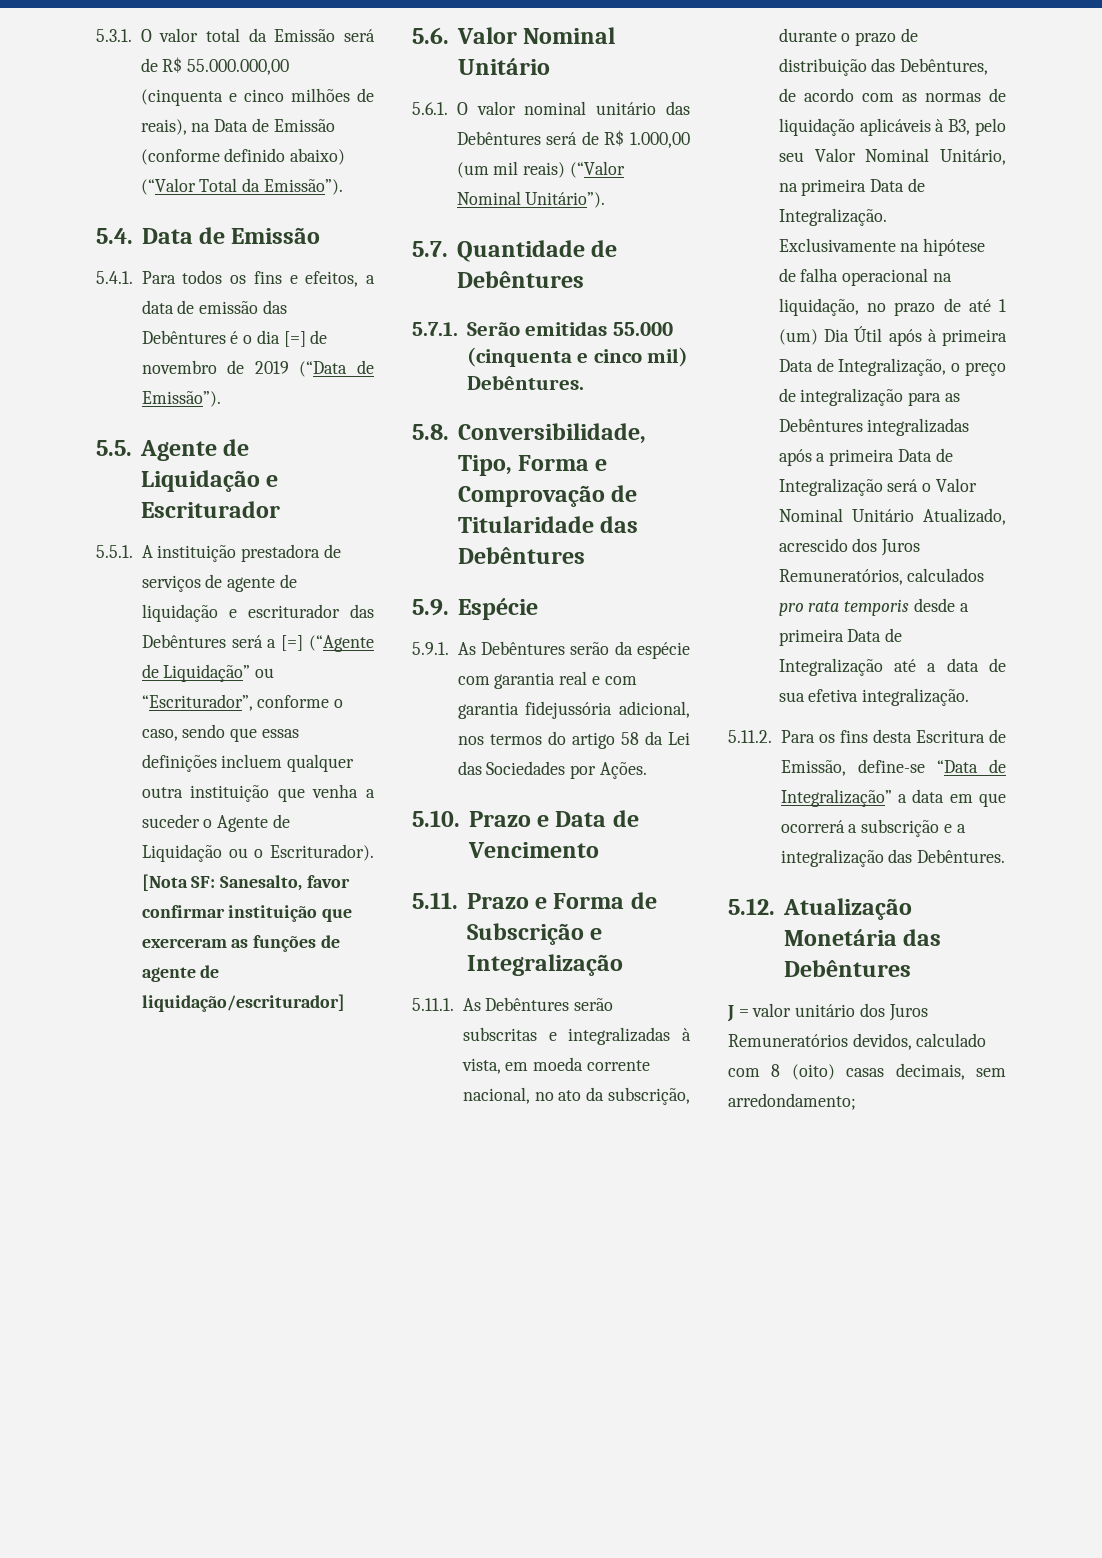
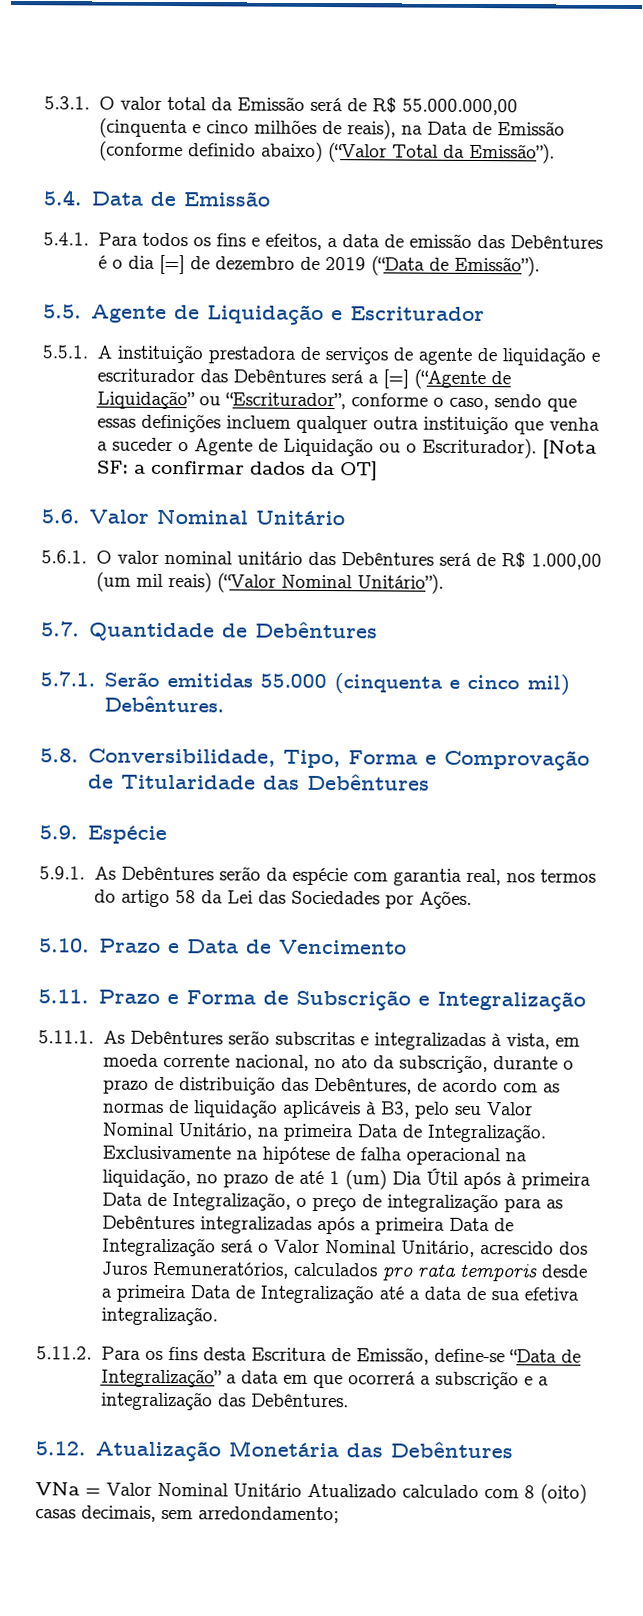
- 5.4.1. Para todos os fins e efeitos, a data de emissão das Debêntures é o dia [=] de novembro de 2019 (“Data de Emissão”).
+ 5.4.1. Para todos os fins e efeitos, a data de emissão das Debêntures é o dia [=] de dezembro de 2019 (“Data de Emissão”).
- [Nota SF: Sanesalto, favor confirmar instituição que exerceram as funções de agente de liquidação/escriturador]
+ [Nota SF: a confirmar dados da OT]
- 5.9.1. As Debêntures serão da espécie com garantia real e com garantia fidejussória adicional, nos termos do artigo 58 da Lei das Sociedades por Ações.
+ 5.9.1. As Debêntures serão da espécie com garantia real, nos termos do artigo 58 da Lei das Sociedades por Ações.
- Exclusivamente na hipótese de falha operacional na liquidação, no prazo de até 1 (um) Dia Útil após à primeira Data de Integralização, o preço de integralização para as Debêntures integralizadas após a primeira Data de Integralização será o Valor Nominal Unitário Atualizado, acrescido dos Juros Remuneratórios, calculados pro rata temporis desde a primeira Data de Integralização até a data de sua efetiva integralização.
+ Exclusivamente na hipótese de falha operacional na liquidação, no prazo de até 1 (um) Dia Útil após à primeira Data de Integralização, o preço de integralização para as Debêntures integralizadas após a primeira Data de Integralização será o Valor Nominal Unitário, acrescido dos Juros Remuneratórios, calculados pro rata temporis desde a primeira Data de Integralização até a data de sua efetiva integralização.
- J = valor unitário dos Juros Remuneratórios devidos, calculado com 8 (oito) casas decimais, sem arredondamento;
+ VNa = Valor Nominal Unitário Atualizado calculado com 8 (oito) casas decimais, sem arredondamento;

